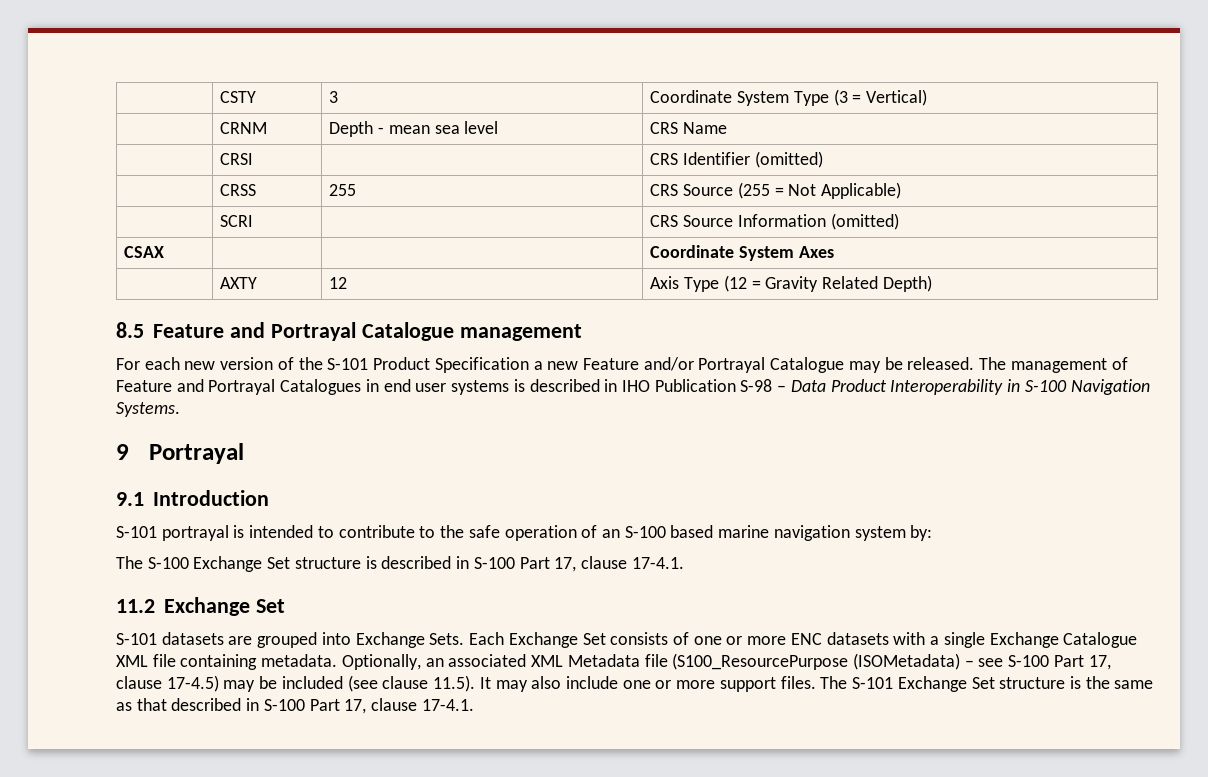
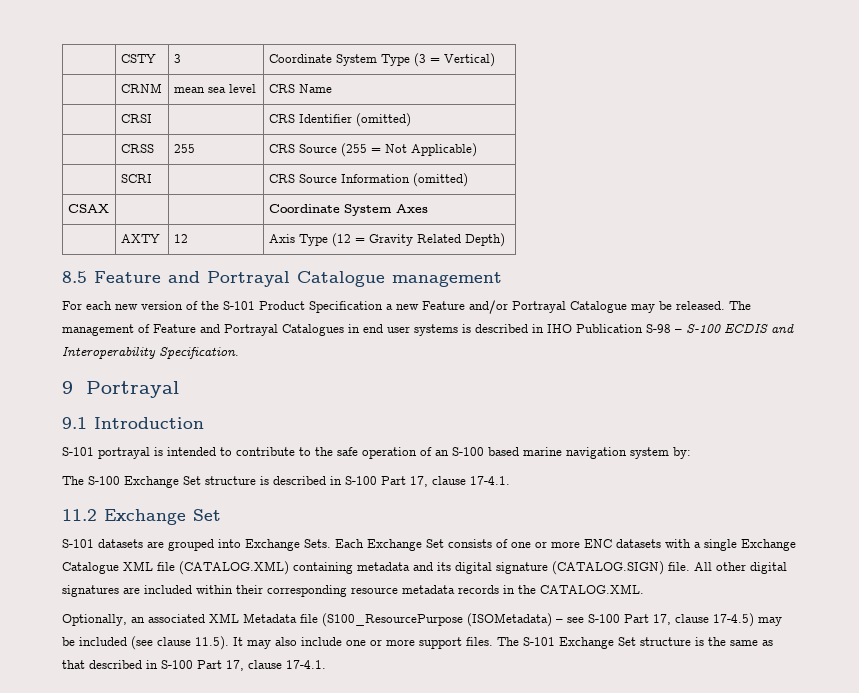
- | CRNM | Depth - mean sea level | CRS Name
+ | CRNM | mean sea level | CRS Name
- The management of Feature and Portrayal Catalogues in end user systems is described in IHO Publication S-98 – Data Product Interoperability in S-100 Navigation Systems.
+ The management of Feature and Portrayal Catalogues in end user systems is described in IHO Publication S-98 – S-100 ECDIS and Interoperability Specification.
- Each Exchange Set consists of one or more ENC datasets with a single Exchange Catalogue XML file containing metadata. Optionally, an associated XML Metadata file (S100_ResourcePurpose (ISOMetadata) – see S-100 Part 17, clause 17-4.5) may be included (see clause 11.5). It may also include one or more support files.
+ Each Exchange Set consists of one or more ENC datasets with a single Exchange Catalogue XML file (CATALOG.XML) containing metadata and its digital signature (CATALOG.SIGN) file. All other digital signatures are included within their corresponding resource metadata records in the CATALOG.XML.
+ Optionally, an associated XML Metadata file (S100_ResourcePurpose (ISOMetadata) – see S-100 Part 17, clause 17-4.5) may be included (see clause 11.5). It may also include one or more support files.

